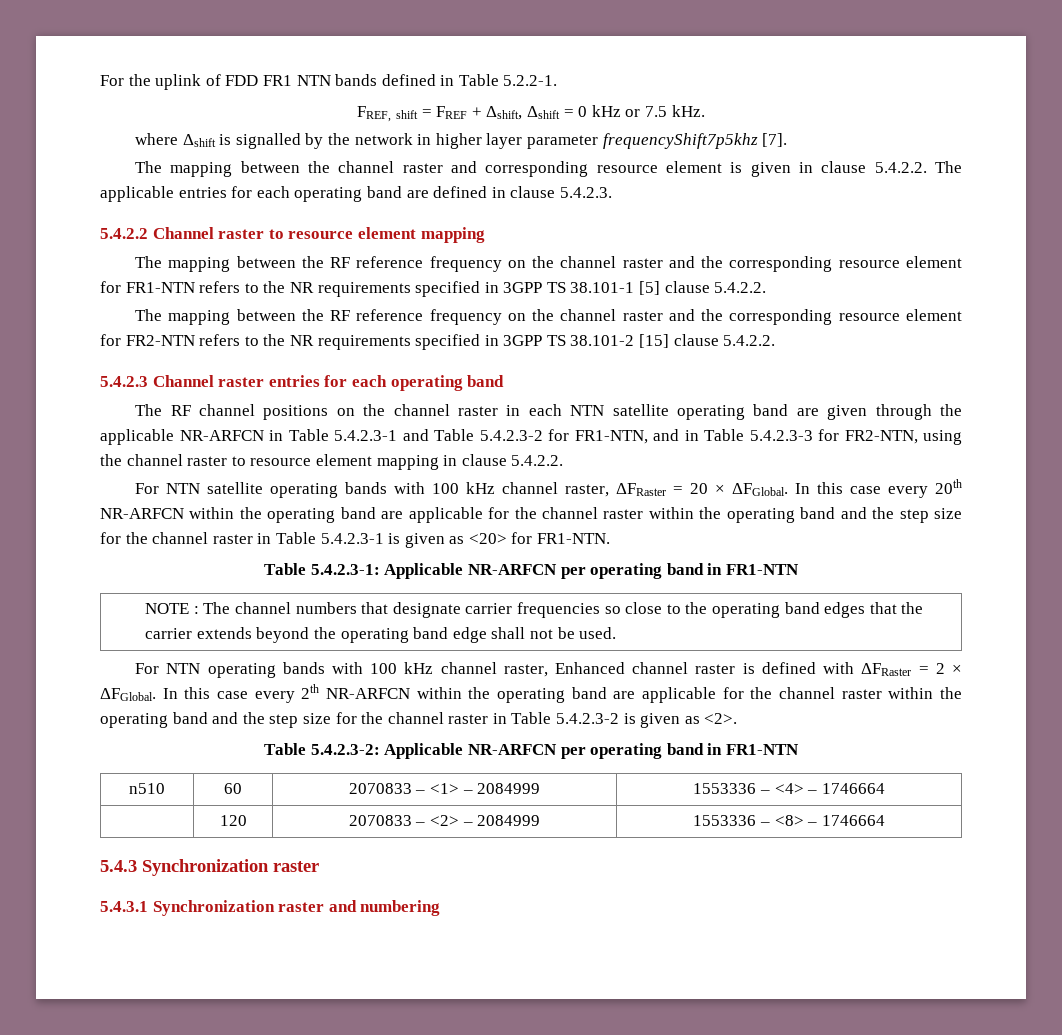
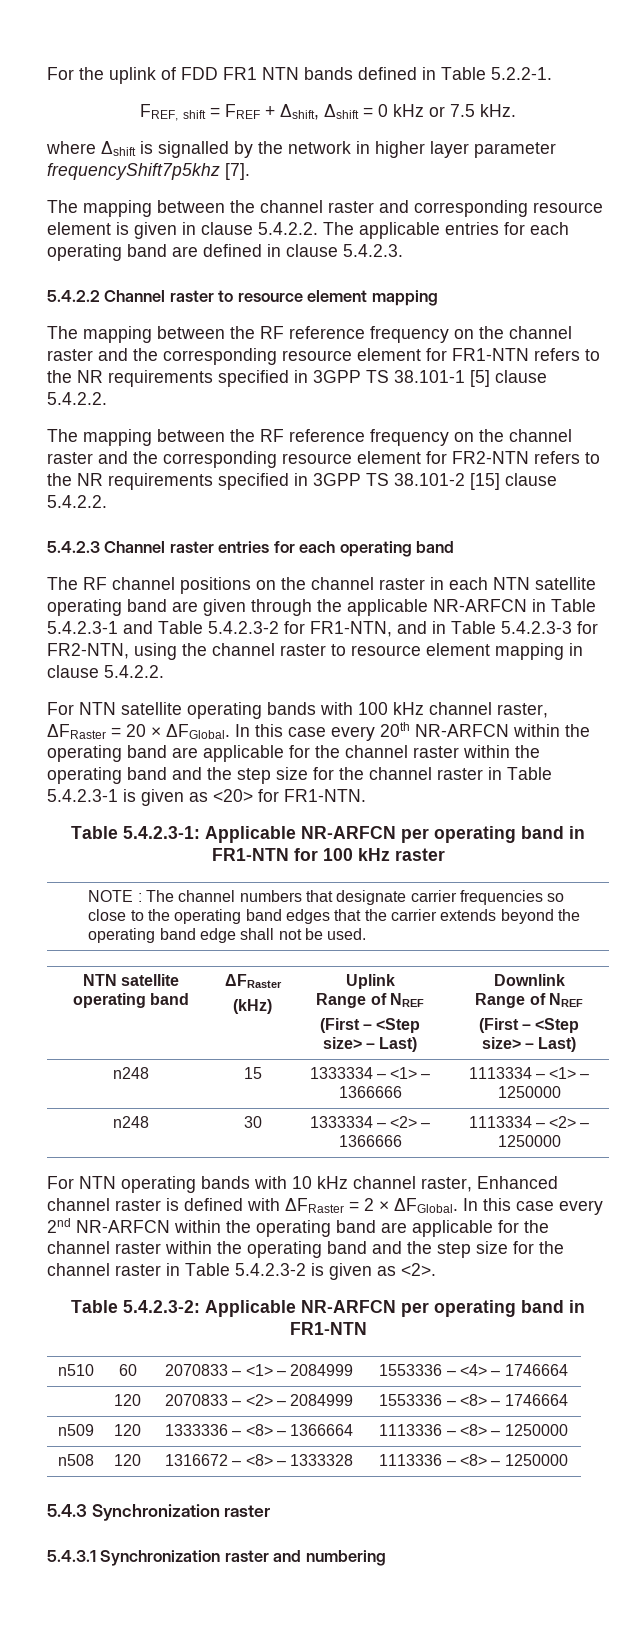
- Table 5.4.2.3-1: Applicable NR-ARFCN per operating band in FR1-NTN
+ Table 5.4.2.3-1: Applicable NR-ARFCN per operating band in FR1-NTN for 100 kHz raster
+ NTN satellite operating band | ΔFRaster
+ (kHz) | Uplink
+ Range of NREF
+ (First – <Step size> – Last) | Downlink
+ Range of NREF
+ (First – <Step size> – Last)
+ n248 | 15 | 1333334 – <1> – 1366666 | 1113334 – <1> – 1250000
+ n248 | 30 | 1333334 – <2> – 1366666 | 1113334 – <2> – 1250000
- For NTN operating bands with 100 kHz channel raster, Enhanced channel raster is defined with ΔFRaster = 2 × ΔFGlobal.
+ For NTN operating bands with 10 kHz channel raster, Enhanced channel raster is defined with ΔFRaster = 2 × ΔFGlobal.
- In this case every 2th NR-ARFCN within the operating band are applicable for the channel raster within the operating band and the step size for the channel raster in Table 5.4.2.3-2 is given as <2>.
+ In this case every 2nd NR-ARFCN within the operating band are applicable for the channel raster within the operating band and the step size for the channel raster in Table 5.4.2.3-2 is given as <2>.
+ n509 | 120 | 1333336 – <8> – 1366664 | 1113336 – <8> – 1250000
+ n508 | 120 | 1316672 – <8> – 1333328 | 1113336 – <8> – 1250000

